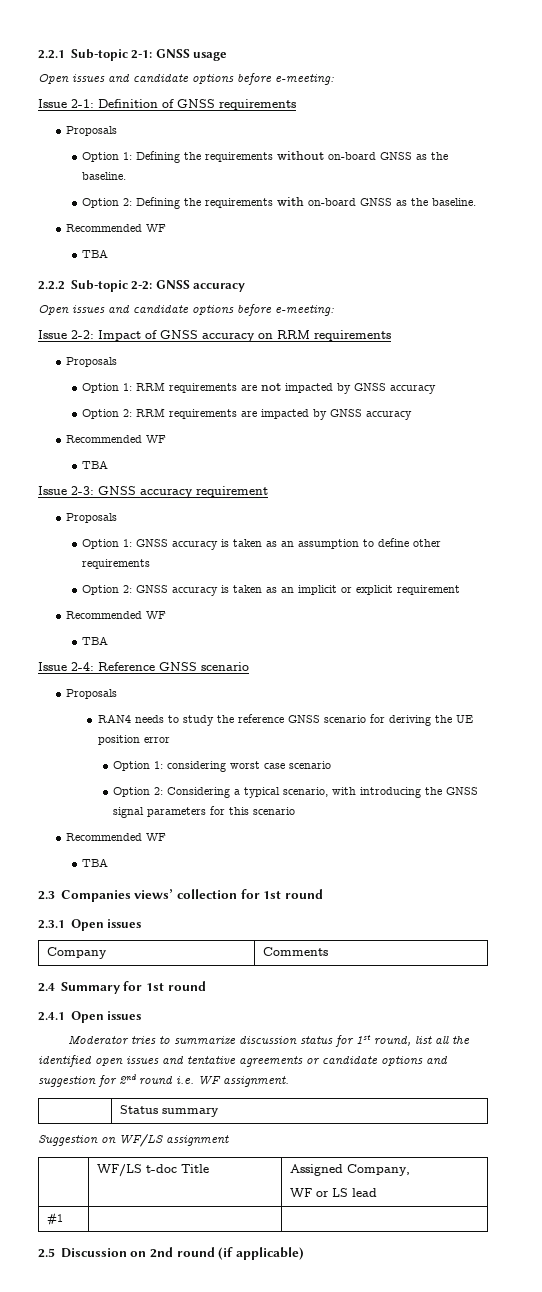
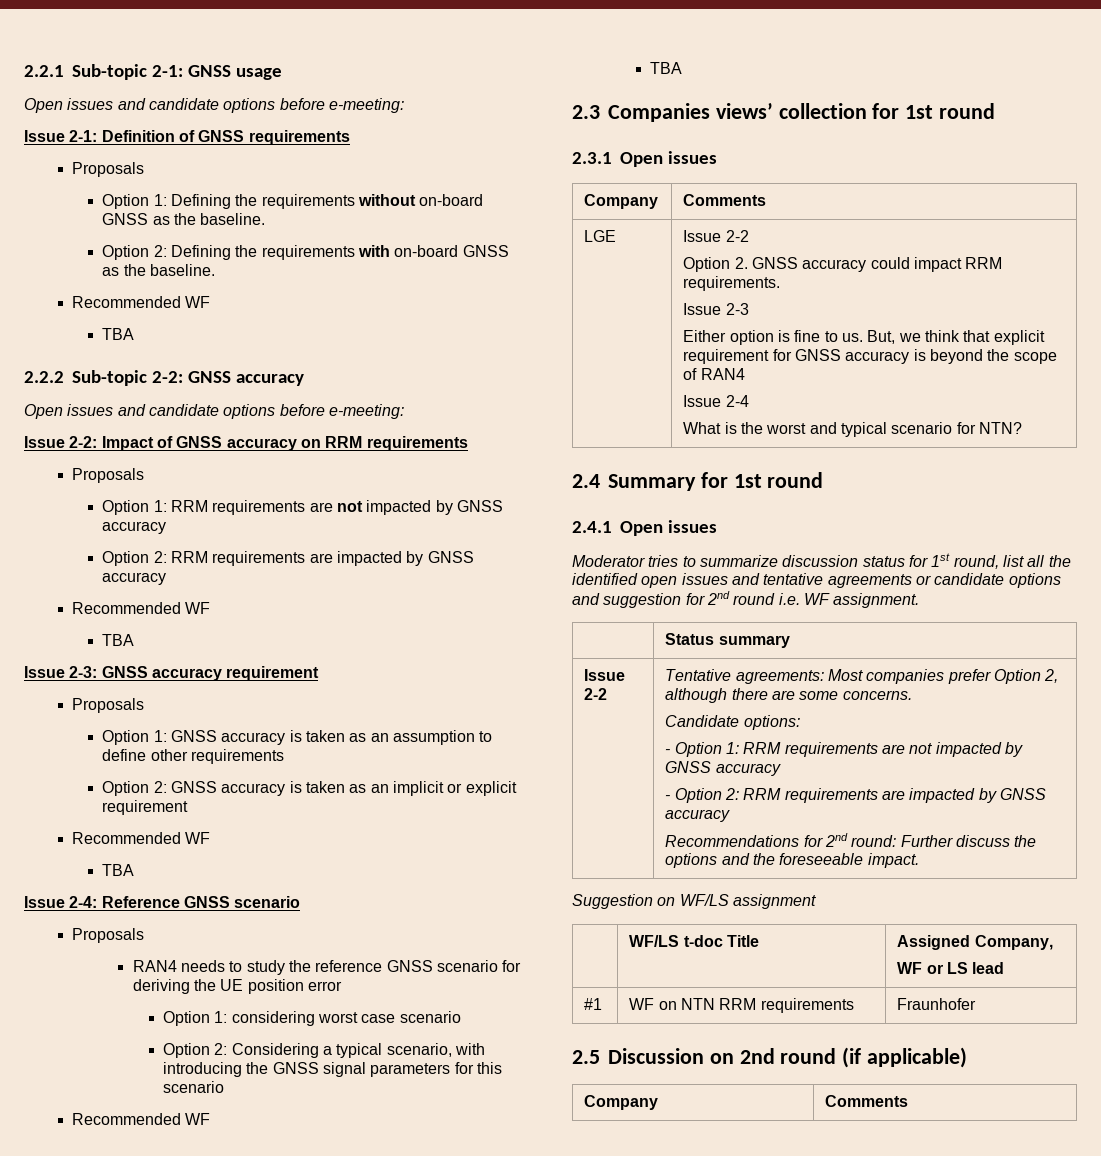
+ LGE | Issue 2-2
+ Option 2. GNSS accuracy could impact RRM requirements.
+ Issue 2-3
+ Either option is fine to us. But, we think that explicit requirement for GNSS accuracy is beyond the scope of RAN4
+ Issue 2-4
+ What is the worst and typical scenario for NTN?
+ Issue 2-2 | Tentative agreements: Most companies prefer Option 2, although there are some concerns.
+ Candidate options:
+ - Option 1: RRM requirements are not impacted by GNSS accuracy
+ - Option 2: RRM requirements are impacted by GNSS accuracy
+ Recommendations for 2nd round: Further discuss the options and the foreseeable impact.
- #1 | |
+ #1 | WF on NTN RRM requirements | Fraunhofer
  2.5 Discussion on 2nd round (if applicable)
+ Company | Comments

